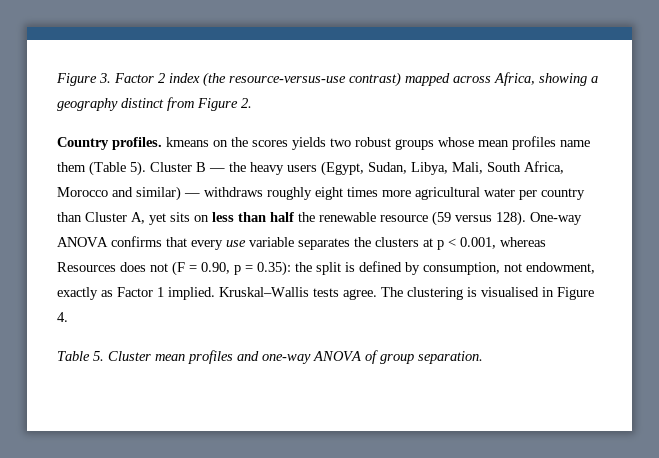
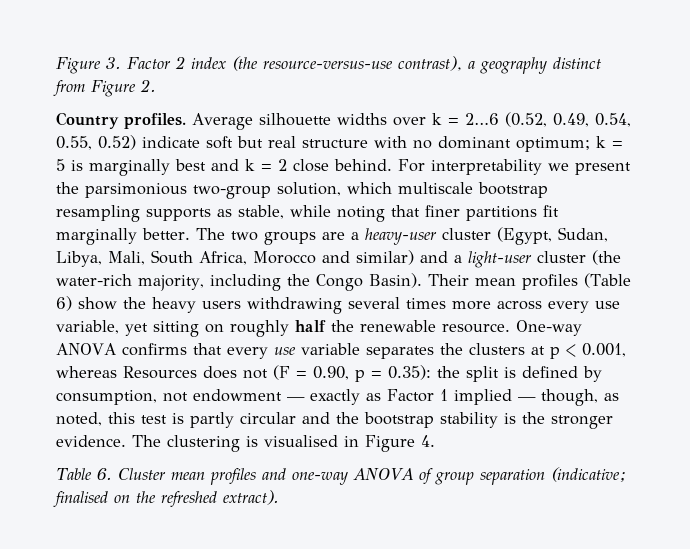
- Figure 3. Factor 2 index (the resource-versus-use contrast) mapped across Africa, showing a geography distinct from Figure 2.
+ Figure 3. Factor 2 index (the resource-versus-use contrast), a geography distinct from Figure 2.
- Country profiles. kmeans on the scores yields two robust groups whose mean profiles name them (Table 5). Cluster B — the heavy users (Egypt, Sudan, Libya, Mali, South Africa, Morocco and similar) — withdraws roughly eight times more agricultural water per country than Cluster A, yet sits on less than half the renewable resource (59 versus 128).
+ Country profiles. Average silhouette widths over k = 2…6 (0.52, 0.49, 0.54, 0.55, 0.52) indicate soft but real structure with no dominant optimum; k = 5 is marginally best and k = 2 close behind. For interpretability we present the parsimonious two-group solution, which multiscale bootstrap resampling supports as stable, while noting that finer partitions fit marginally better. The two groups are a heavy-user cluster (Egypt, Sudan, Libya, Mali, South Africa, Morocco and similar) and a light-user cluster (the water-rich majority, including the Congo Basin). Their mean profiles (Table 6) show the heavy users withdrawing several times more across every use variable, yet sitting on roughly half the renewable resource.
- One-way ANOVA confirms that every use variable separates the clusters at p < 0.001, whereas Resources does not (F = 0.90, p = 0.35): the split is defined by consumption, not endowment, exactly as Factor 1 implied. Kruskal–Wallis tests agree.
+ One-way ANOVA confirms that every use variable separates the clusters at p < 0.001, whereas Resources does not (F = 0.90, p = 0.35): the split is defined by consumption, not endowment — exactly as Factor 1 implied — though, as noted, this test is partly circular and the bootstrap stability is the stronger evidence.
- Table 5. Cluster mean profiles and one-way ANOVA of group separation.
+ Table 6. Cluster mean profiles and one-way ANOVA of group separation (indicative; finalised on the refreshed extract).

